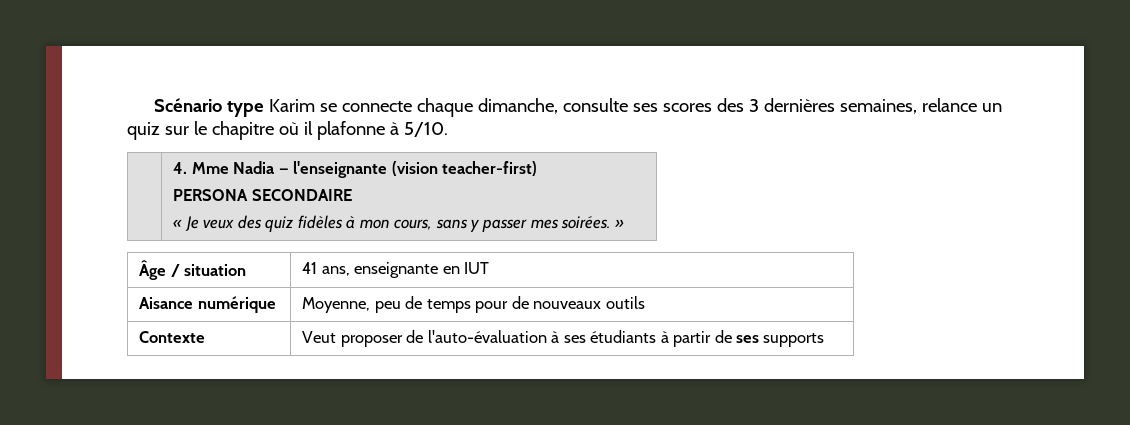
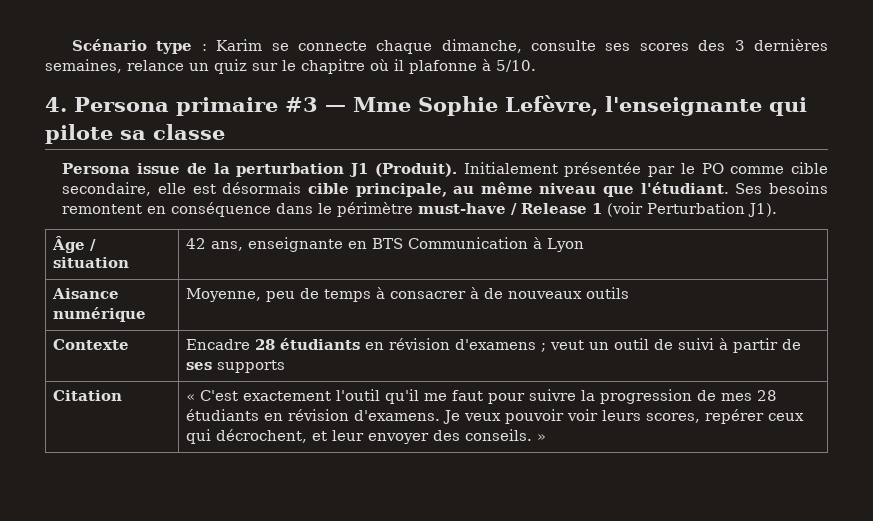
- Scénario type Karim se connecte chaque dimanche, consulte ses scores des 3 dernières semaines, relance un quiz sur le chapitre où il plafonne à 5/10.
+ Scénario type : Karim se connecte chaque dimanche, consulte ses scores des 3 dernières semaines, relance un quiz sur le chapitre où il plafonne à 5/10.
- | 4. Mme Nadia — l'enseignante (vision teacher-first)
- PERSONA SECONDAIRE
- « Je veux des quiz fidèles à mon cours, sans y passer mes soirées. »
+ 4. Persona primaire #3 — Mme Sophie Lefèvre, l'enseignante qui pilote sa classe
+ Persona issue de la perturbation J1 (Produit). Initialement présentée par le PO comme cible secondaire, elle est désormais cible principale, au même niveau que l'étudiant. Ses besoins remontent en conséquence dans le périmètre must-have / Release 1 (voir Perturbation J1).
- Âge / situation | 41 ans, enseignante en IUT
+ Âge / situation | 42 ans, enseignante en BTS Communication à Lyon
- Aisance numérique | Moyenne, peu de temps pour de nouveaux outils
+ Aisance numérique | Moyenne, peu de temps à consacrer à de nouveaux outils
- Contexte | Veut proposer de l'auto-évaluation à ses étudiants à partir de ses supports
+ Contexte | Encadre 28 étudiants en révision d'examens ; veut un outil de suivi à partir de ses supports
+ Citation | « C'est exactement l'outil qu'il me faut pour suivre la progression de mes 28 étudiants en révision d'examens. Je veux pouvoir voir leurs scores, repérer ceux qui décrochent, et leur envoyer des conseils. »

